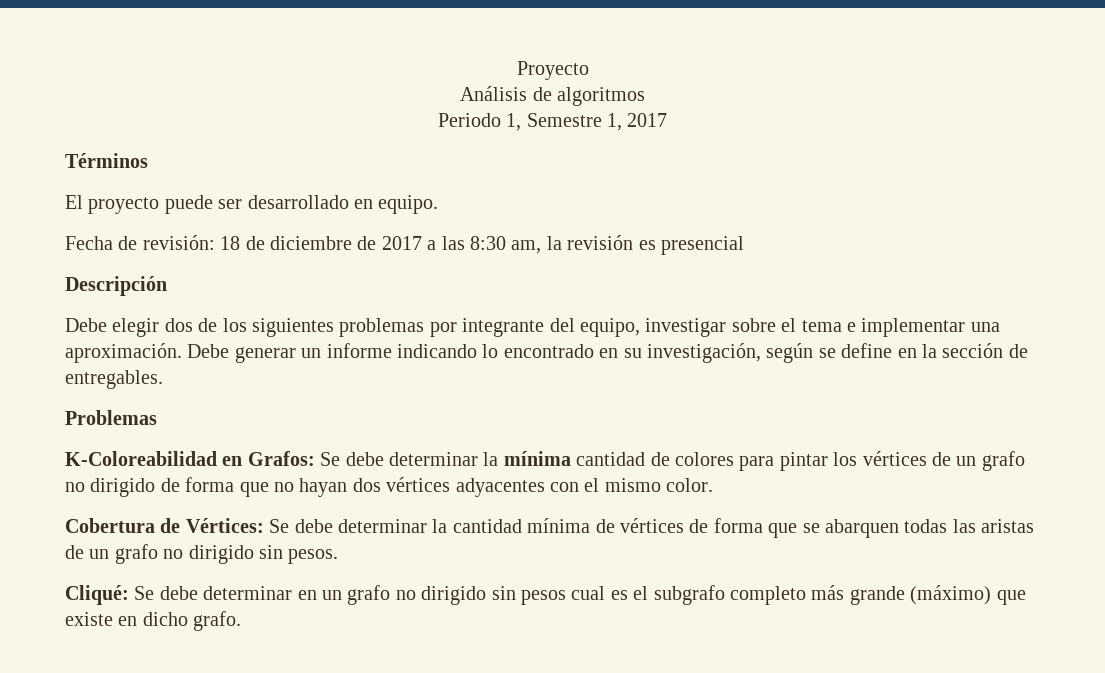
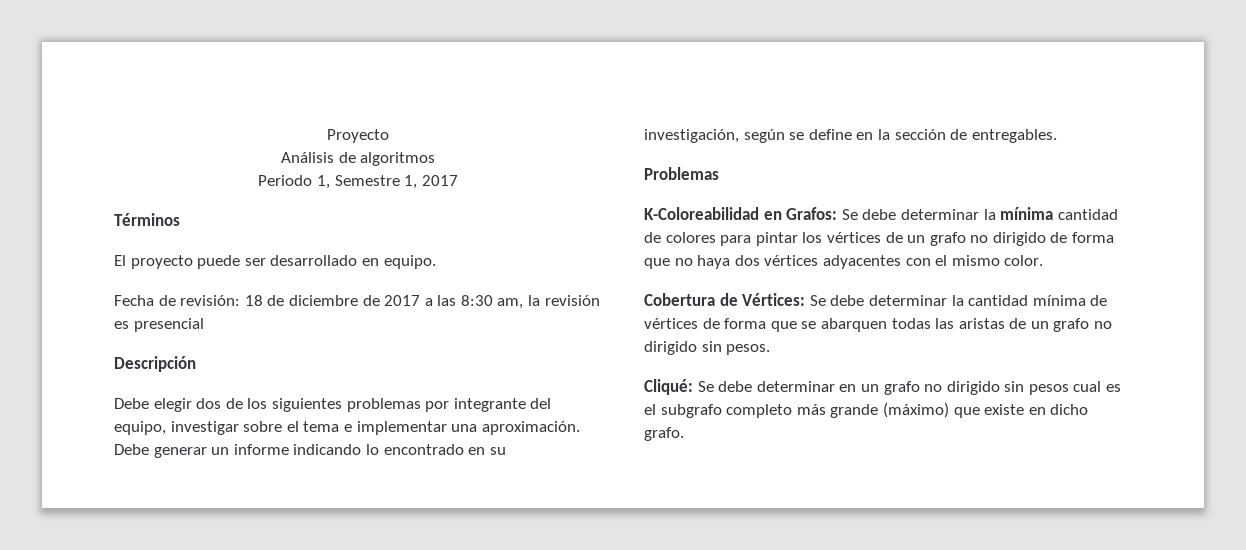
- K-Coloreabilidad en Grafos: Se debe determinar la mínima cantidad de colores para pintar los vértices de un grafo no dirigido de forma que no hayan dos vértices adyacentes con el mismo color.
+ K-Coloreabilidad en Grafos: Se debe determinar la mínima cantidad de colores para pintar los vértices de un grafo no dirigido de forma que no haya dos vértices adyacentes con el mismo color.

